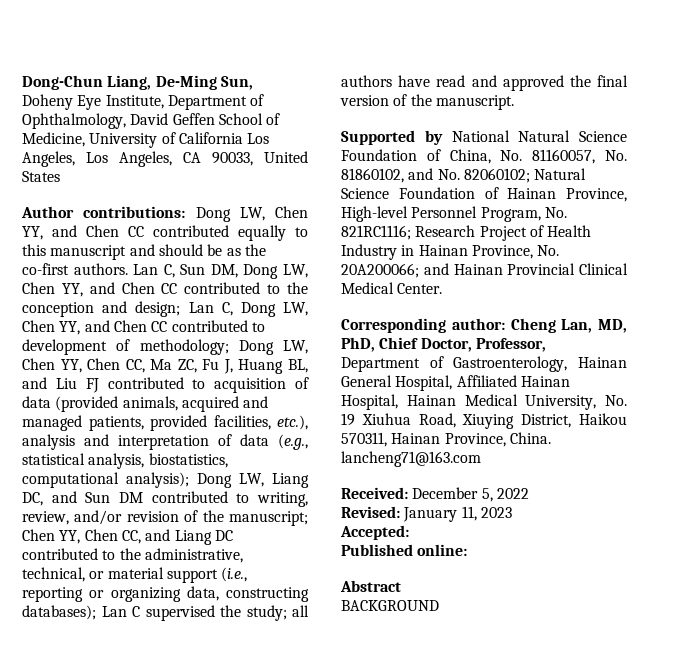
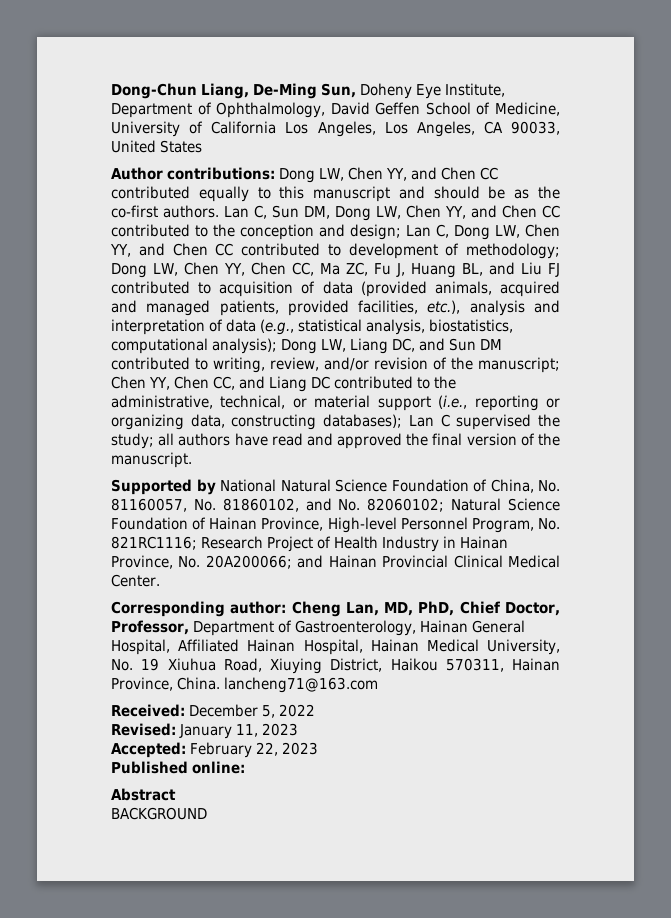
- Accepted:
+ Accepted: February 22, 2023

